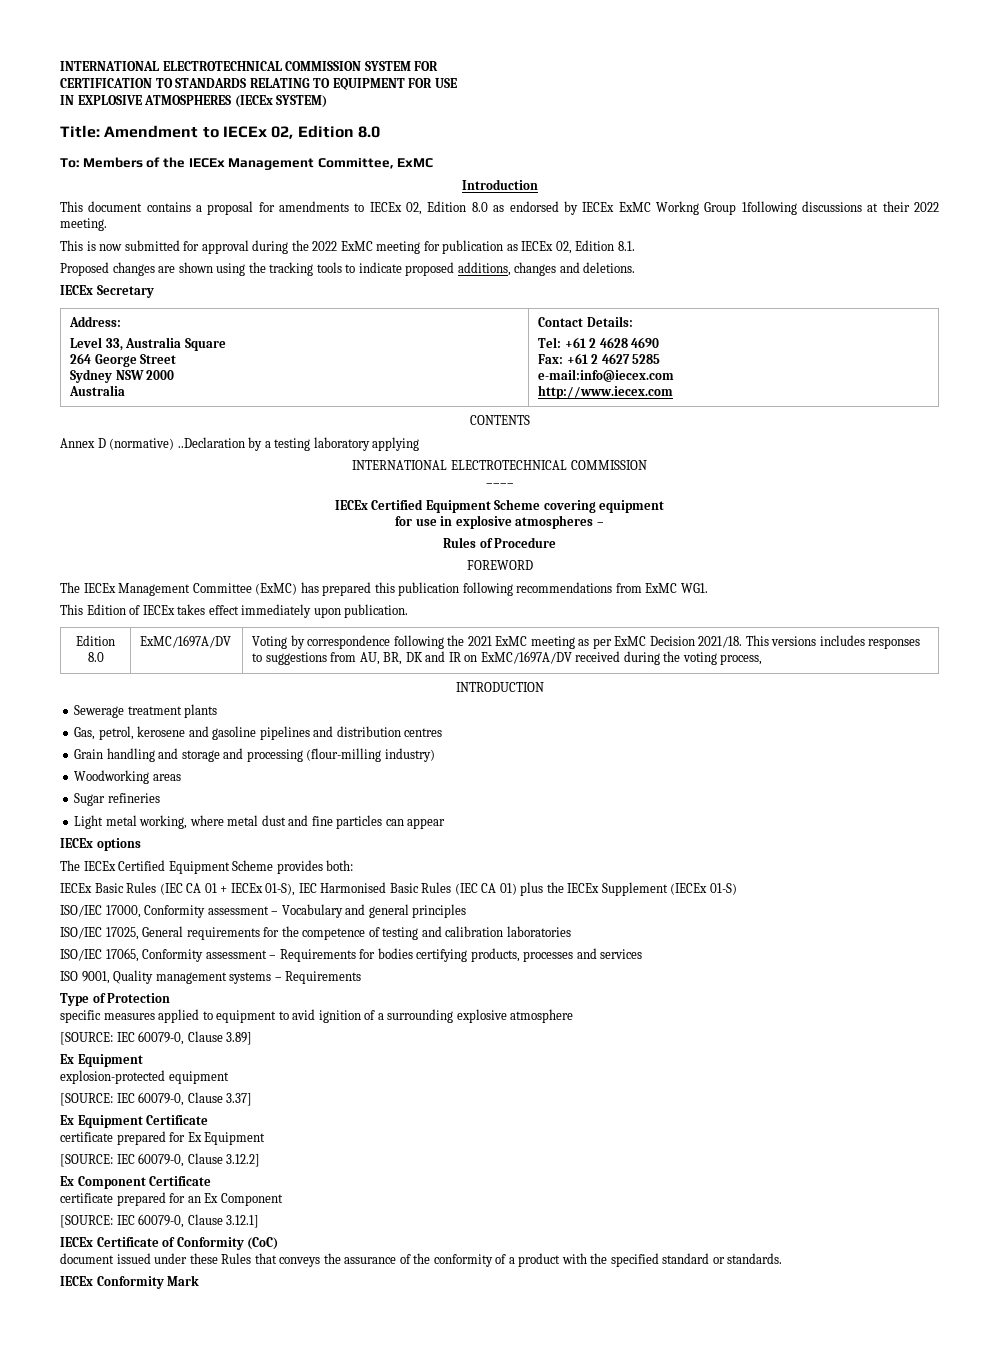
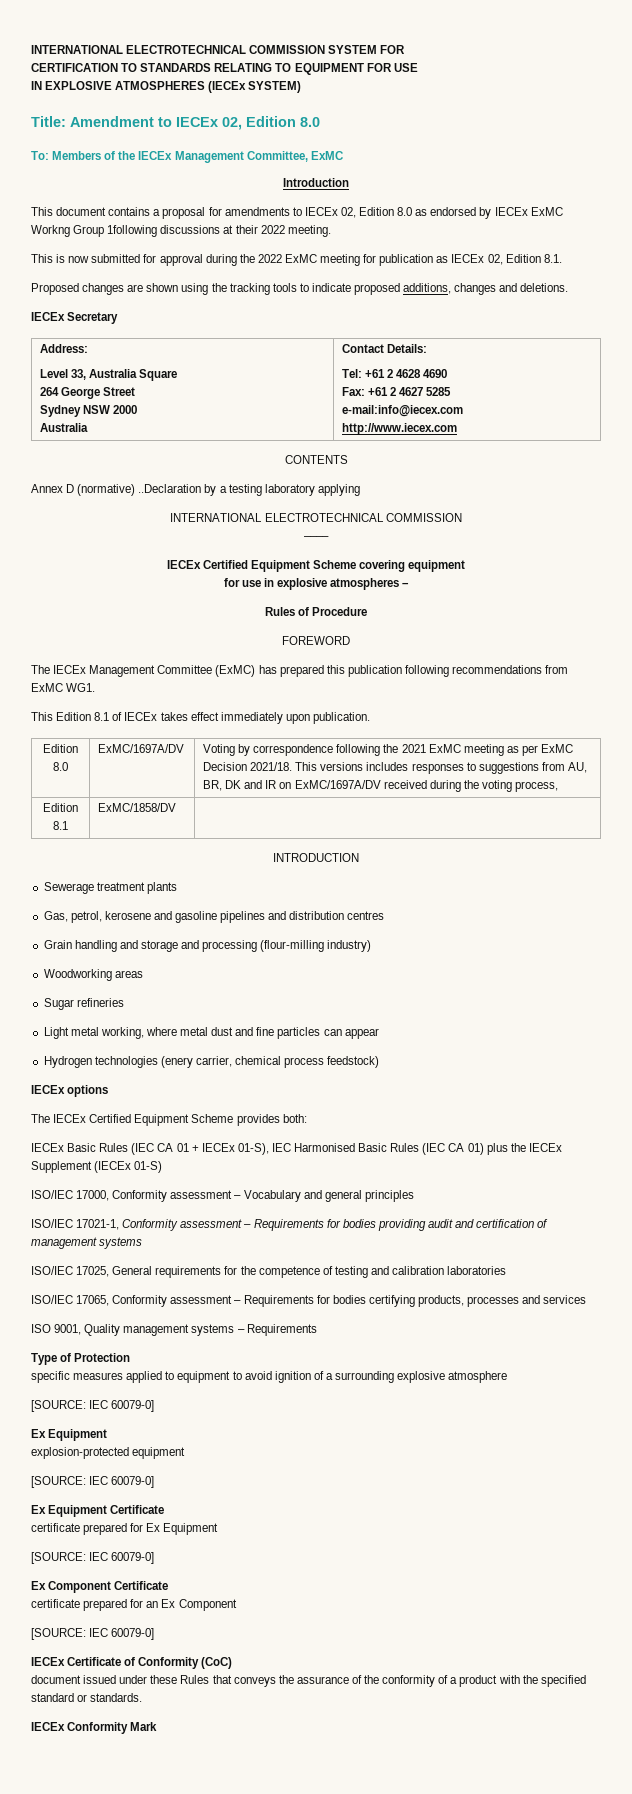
- This Edition of IECEx takes effect immediately upon publication.
+ This Edition 8.1 of IECEx takes effect immediately upon publication.
+ Edition 8.1 | ExMC/1858/DV |
+ Hydrogen technologies (enery carrier, chemical process feedstock)
+ ISO/IEC 17021-1, Conformity assessment – Requirements for bodies providing audit and certification of management systems
- specific measures applied to equipment to avid ignition of a surrounding explosive atmosphere
- [SOURCE: IEC 60079-0, Clause 3.89]
+ specific measures applied to equipment to avoid ignition of a surrounding explosive atmosphere
+ [SOURCE: IEC 60079-0]
  explosion-protected equipment
- [SOURCE: IEC 60079-0, Clause 3.37]
+ [SOURCE: IEC 60079-0]
  certificate prepared for Ex Equipment
- [SOURCE: IEC 60079-0, Clause 3.12.2]
+ [SOURCE: IEC 60079-0]
  certificate prepared for an Ex Component
- [SOURCE: IEC 60079-0, Clause 3.12.1]
+ [SOURCE: IEC 60079-0]

